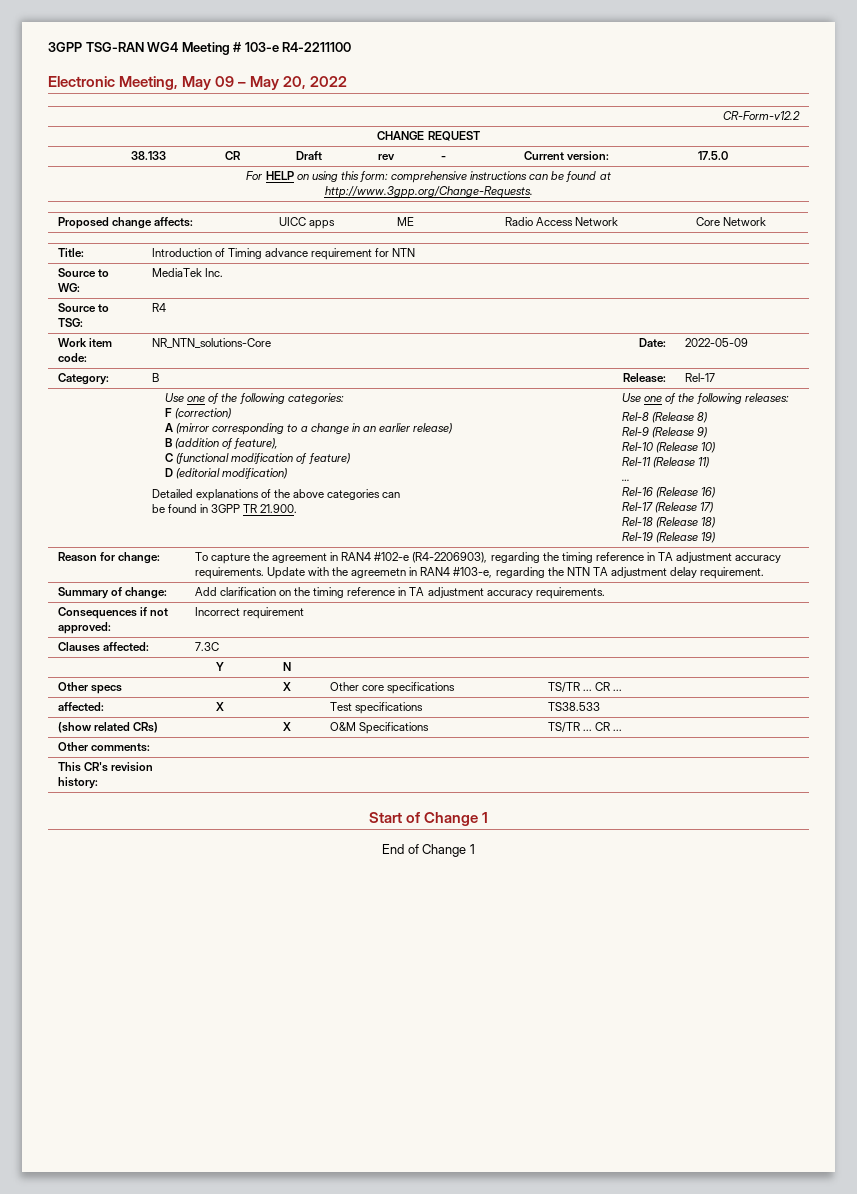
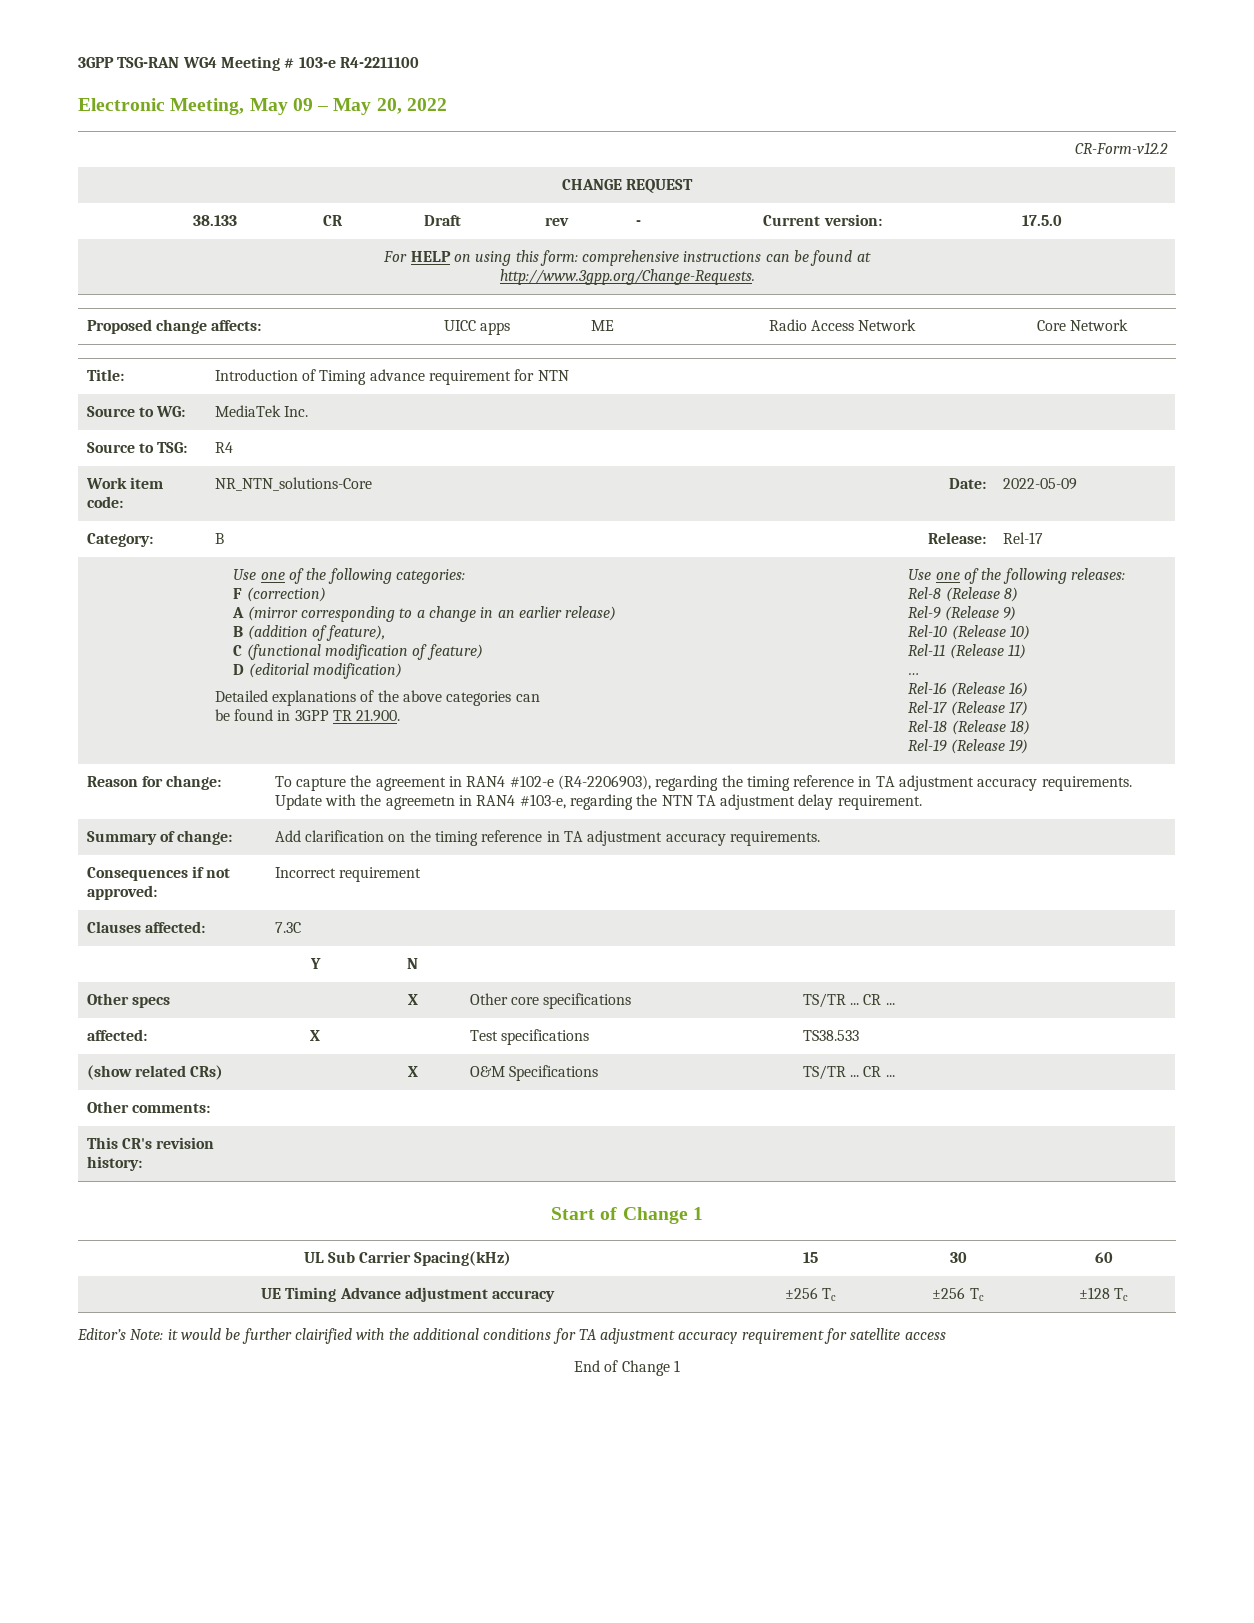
+ UL Sub Carrier Spacing(kHz) | 15 | 30 | 60
+ UE Timing Advance adjustment accuracy | ±256 Tc | ±256 Tc | ±128 Tc
+ Editor’s Note: it would be further clairified with the additional conditions for TA adjustment accuracy requirement for satellite access

